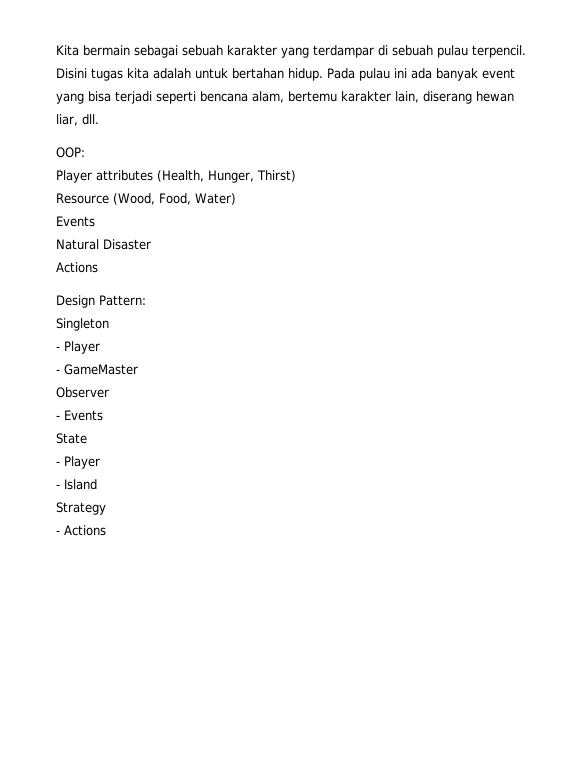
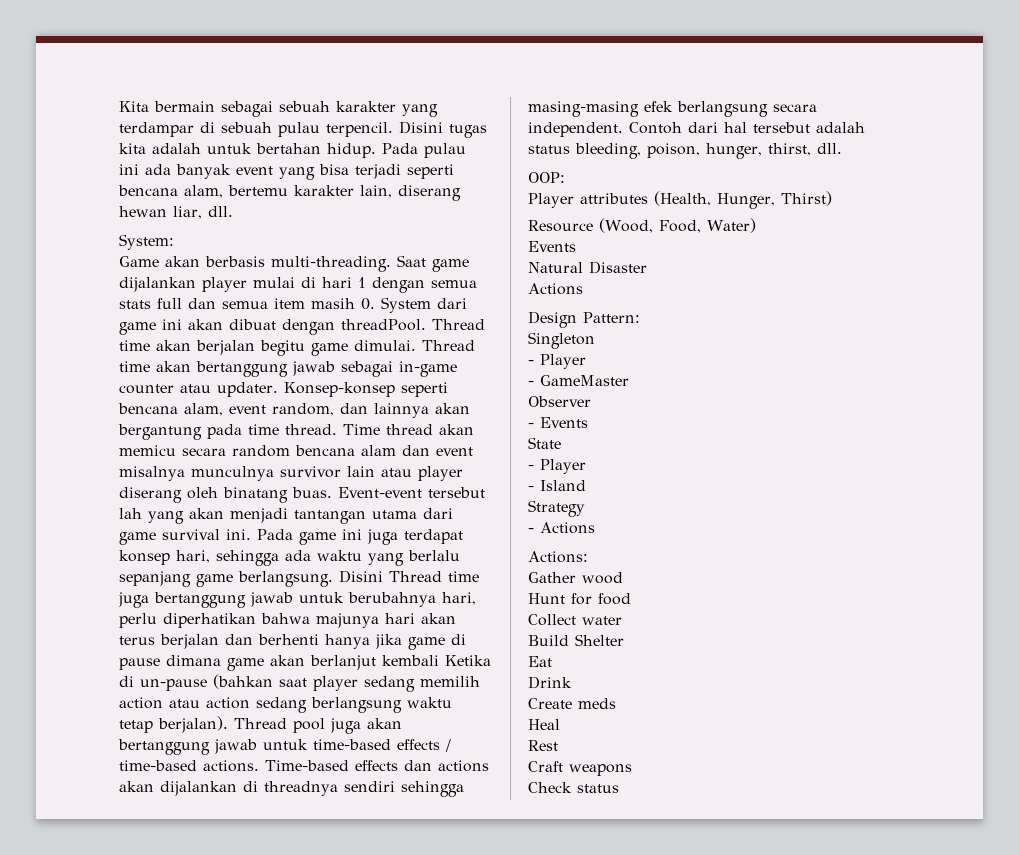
+ System:
+ Game akan berbasis multi-threading. Saat game dijalankan player mulai di hari 1 dengan semua stats full dan semua item masih 0. System dari game ini akan dibuat dengan threadPool. Thread time akan berjalan begitu game dimulai. Thread time akan bertanggung jawab sebagai in-game counter atau updater. Konsep-konsep seperti bencana alam, event random, dan lainnya akan bergantung pada time thread. Time thread akan memicu secara random bencana alam dan event misalnya munculnya survivor lain atau player diserang oleh binatang buas. Event-event tersebut lah yang akan menjadi tantangan utama dari game survival ini. Pada game ini juga terdapat konsep hari, sehingga ada waktu yang berlalu sepanjang game berlangsung. Disini Thread time juga bertanggung jawab untuk berubahnya hari, perlu diperhatikan bahwa majunya hari akan terus berjalan dan berhenti hanya jika game di pause dimana game akan berlanjut kembali Ketika di un-pause (bahkan saat player sedang memilih action atau action sedang berlangsung waktu tetap berjalan). Thread pool juga akan bertanggung jawab untuk time-based effects / time-based actions. Time-based effects dan actions akan dijalankan di threadnya sendiri sehingga masing-masing efek berlangsung secara independent. Contoh dari hal tersebut adalah status bleeding, poison, hunger, thirst, dll.
+ Actions:
+ Gather wood
+ Hunt for food
+ Collect water
+ Build Shelter
+ Eat
+ Drink
+ Create meds
+ Heal
+ Rest
+ Craft weapons
+ Check status

